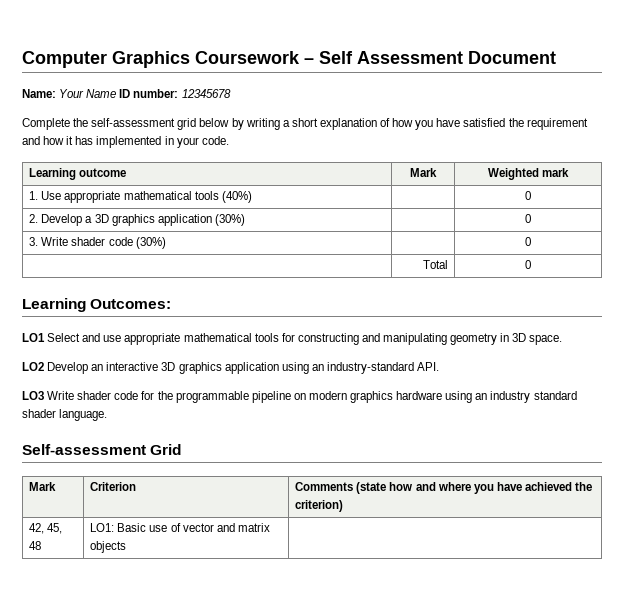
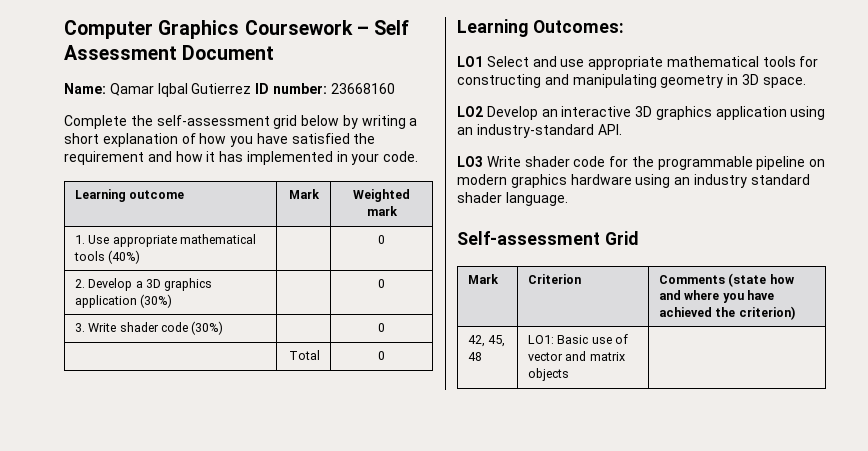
- Name: Your Name ID number: 12345678
+ Name: Qamar Iqbal Gutierrez ID number: 23668160

